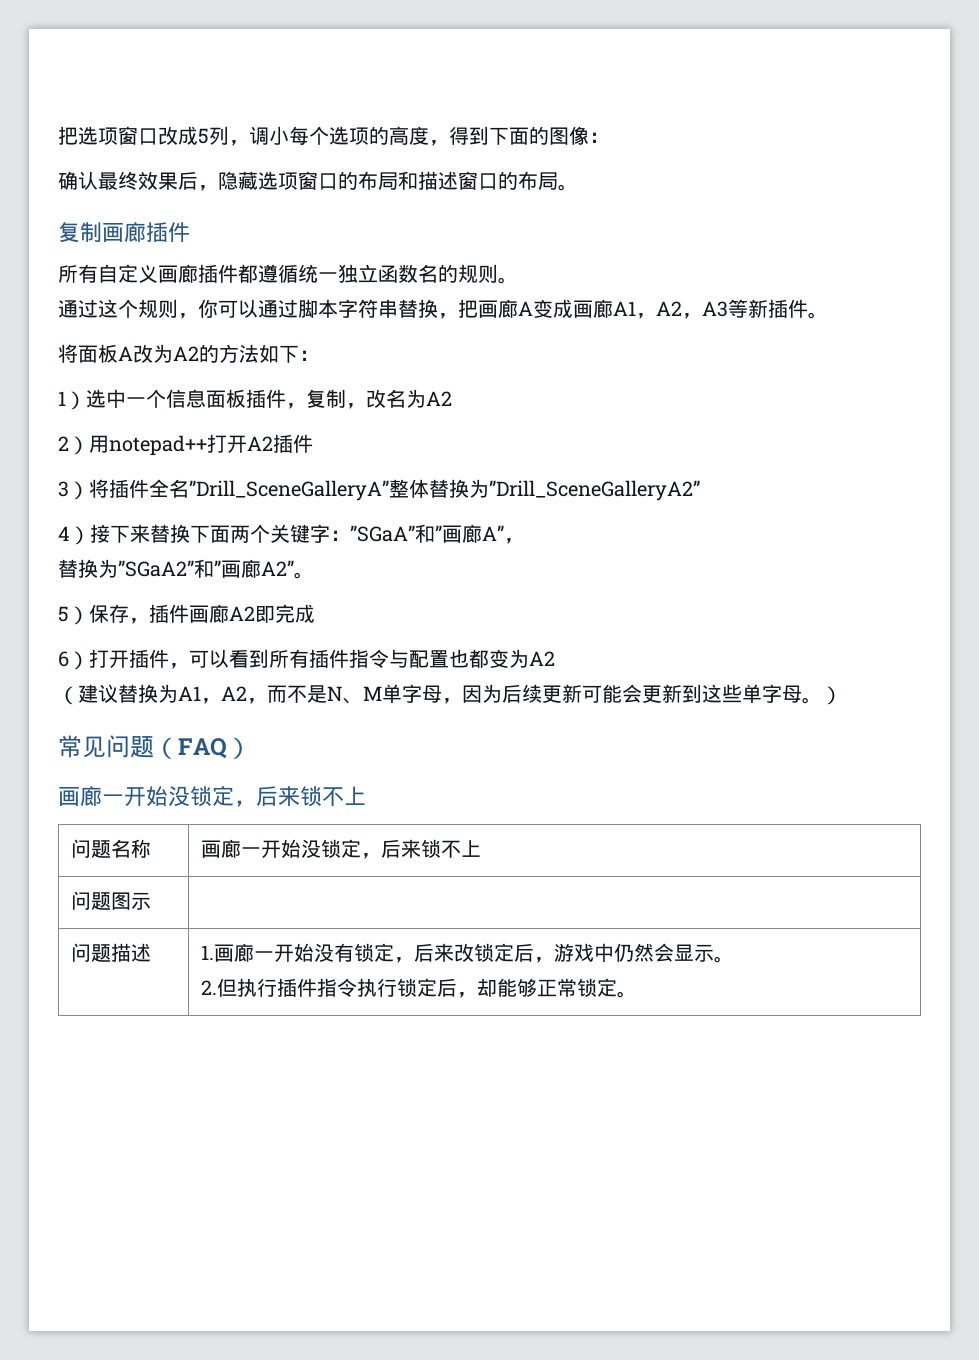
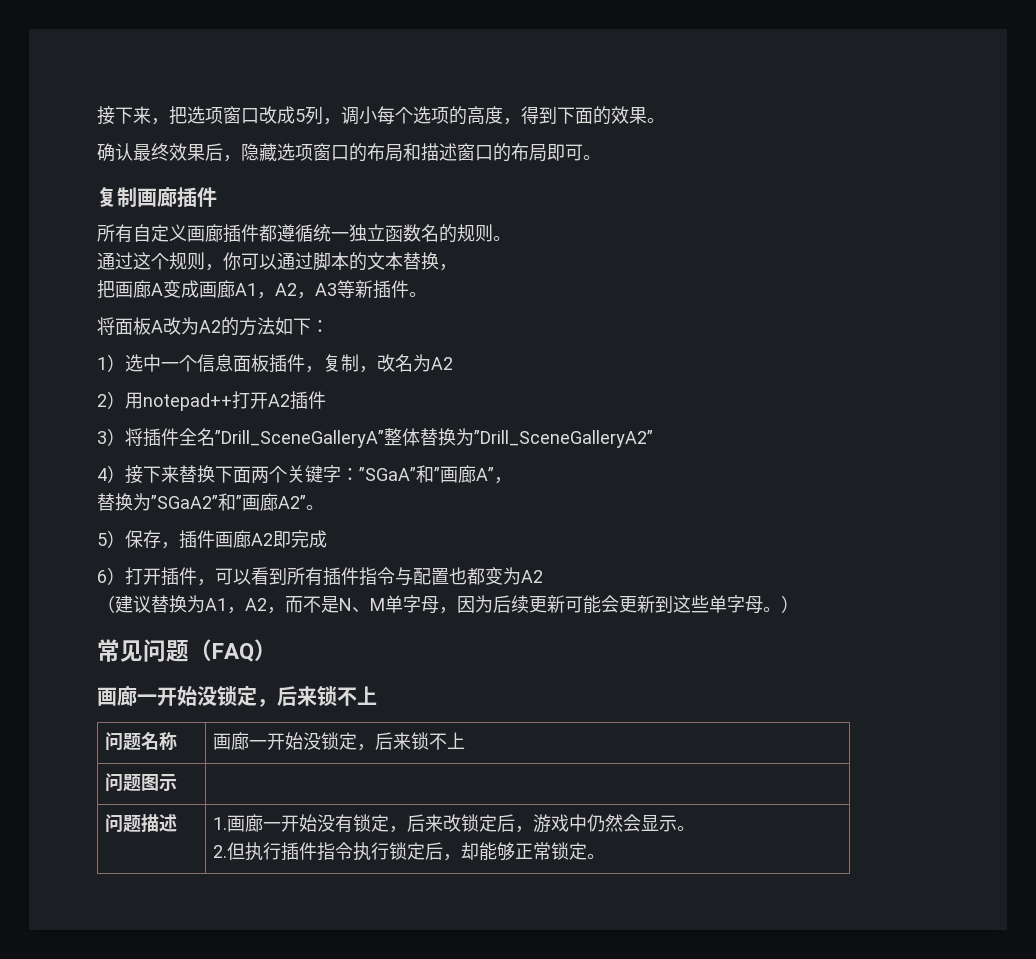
- 把选项窗口改成5列，调小每个选项的高度，得到下面的图像：
+ 接下来，把选项窗口改成5列，调小每个选项的高度，得到下面的效果。
- 确认最终效果后，隐藏选项窗口的布局和描述窗口的布局。
+ 确认最终效果后，隐藏选项窗口的布局和描述窗口的布局即可。
- 通过这个规则，你可以通过脚本字符串替换，把画廊A变成画廊A1，A2，A3等新插件。
+ 通过这个规则，你可以通过脚本的文本替换，
+ 把画廊A变成画廊A1，A2，A3等新插件。

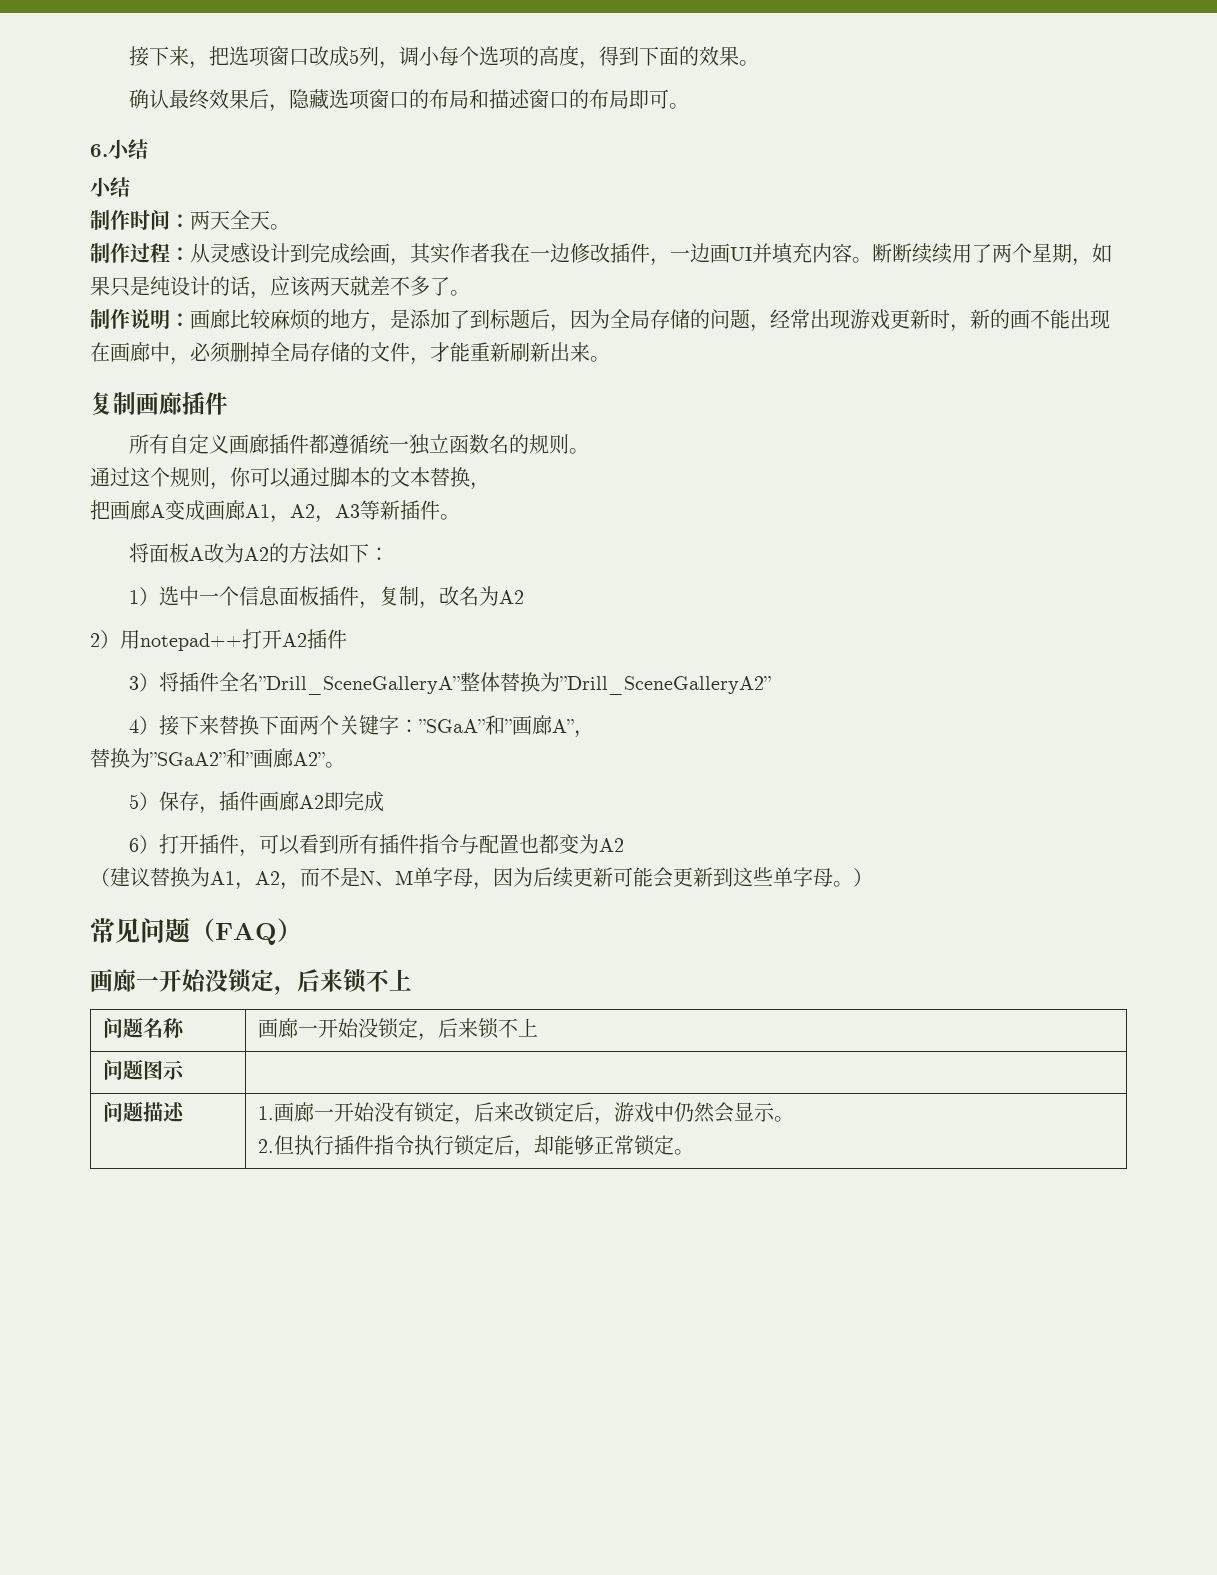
+ 6.小结
+ 小结
+ 制作时间：两天全天。
+ 制作过程：从灵感设计到完成绘画，其实作者我在一边修改插件，一边画UI并填充内容。断断续续用了两个星期，如果只是纯设计的话，应该两天就差不多了。
+ 制作说明：画廊比较麻烦的地方，是添加了到标题后，因为全局存储的问题，经常出现游戏更新时，新的画不能出现在画廊中，必须删掉全局存储的文件，才能重新刷新出来。

